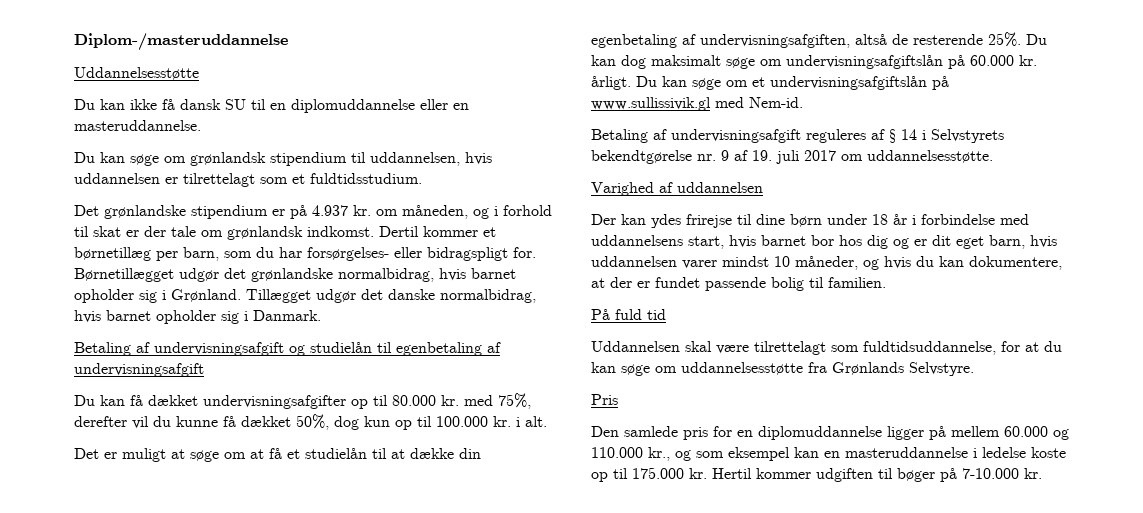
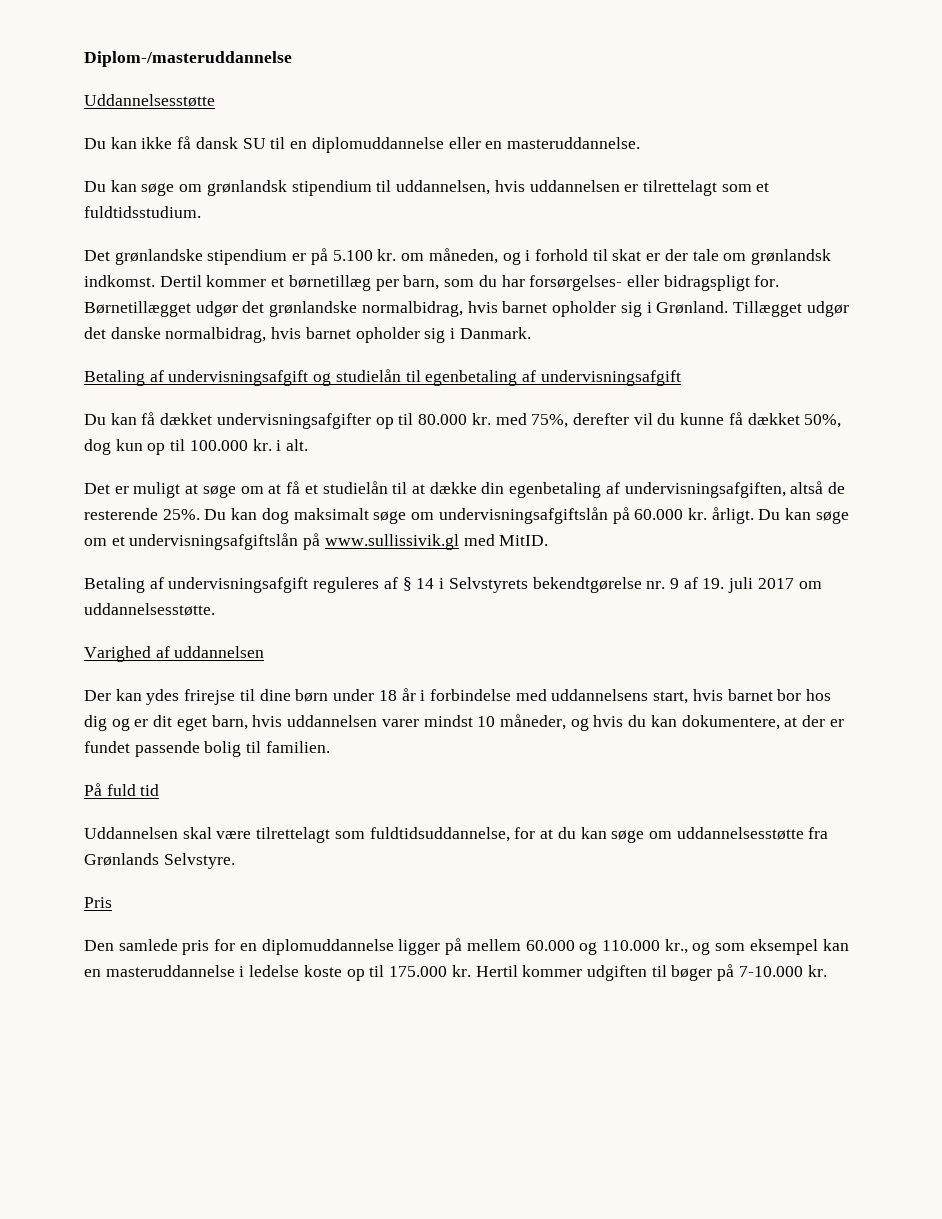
- Det grønlandske stipendium er på 4.937 kr. om måneden, og i forhold til skat er der tale om grønlandsk indkomst.
+ Det grønlandske stipendium er på 5.100 kr. om måneden, og i forhold til skat er der tale om grønlandsk indkomst.
- Du kan søge om et undervisningsafgiftslån på www.sullissivik.gl med Nem-id.
+ Du kan søge om et undervisningsafgiftslån på www.sullissivik.gl med MitID.

